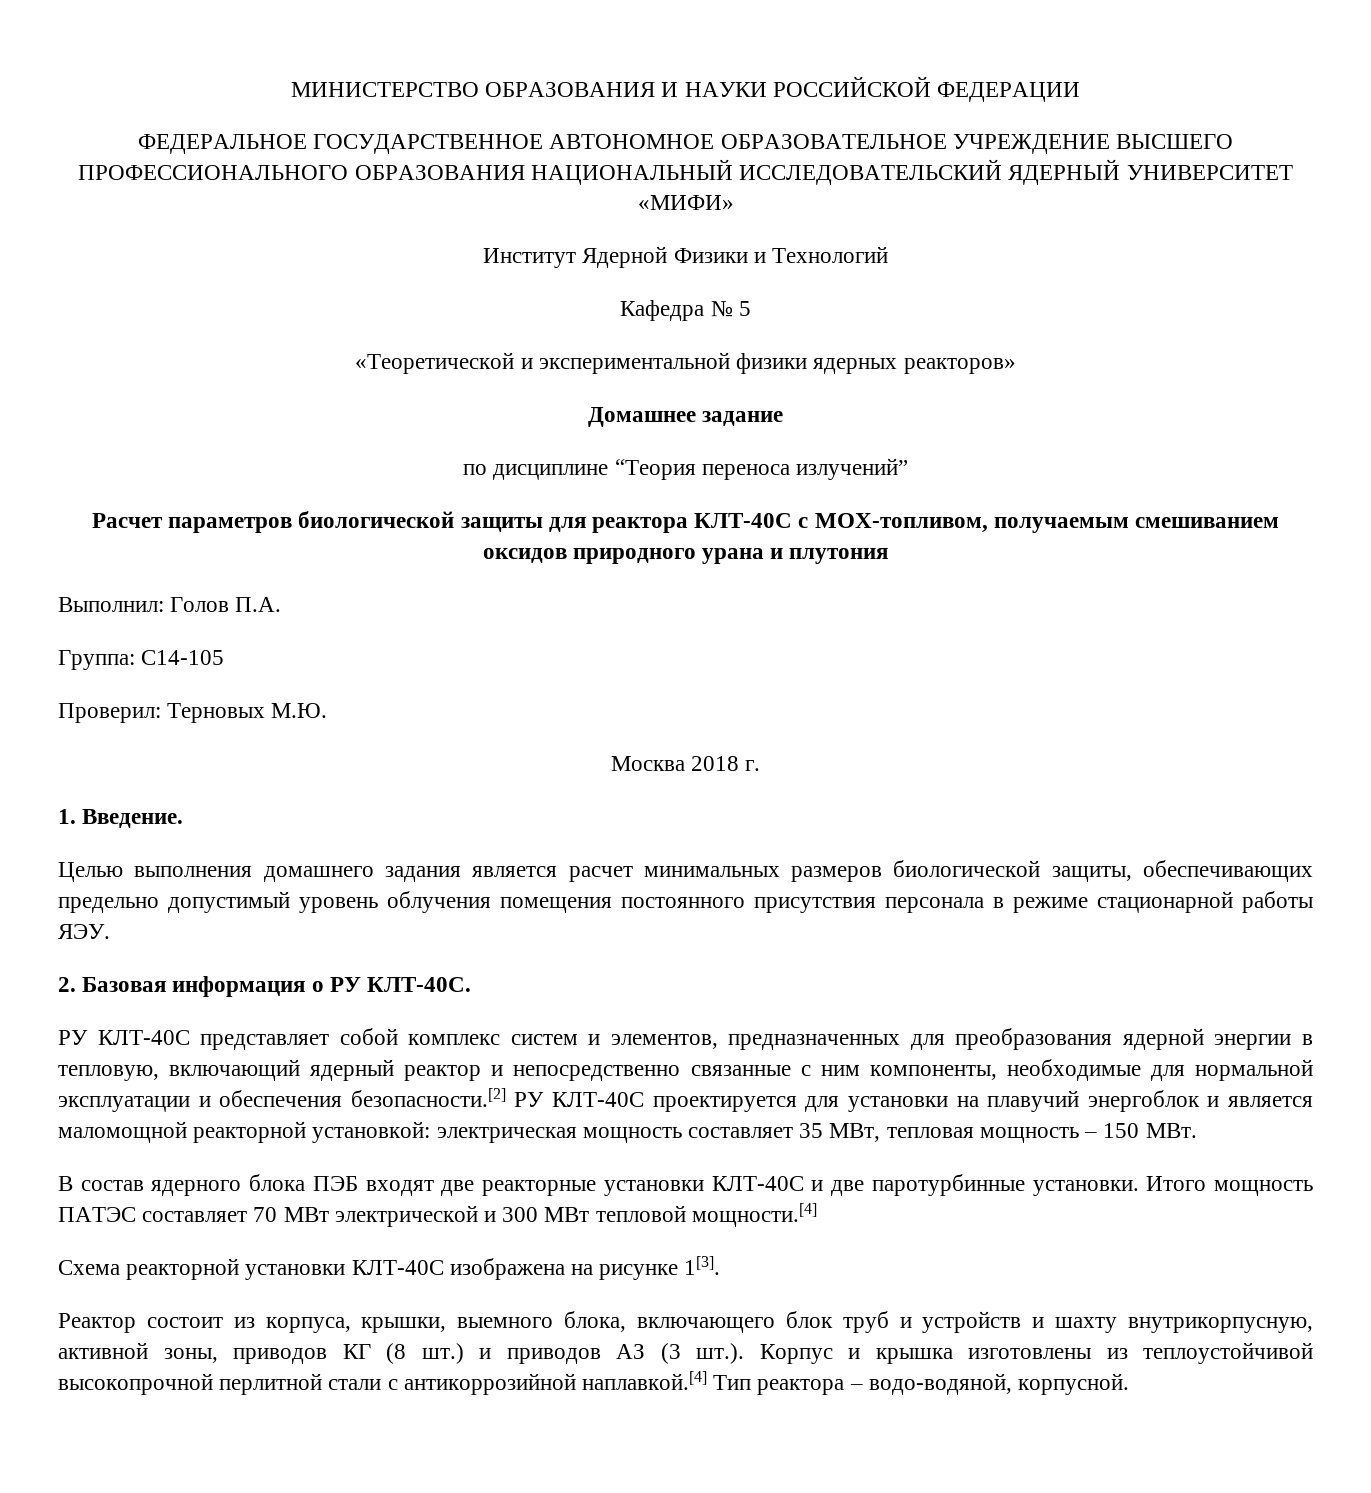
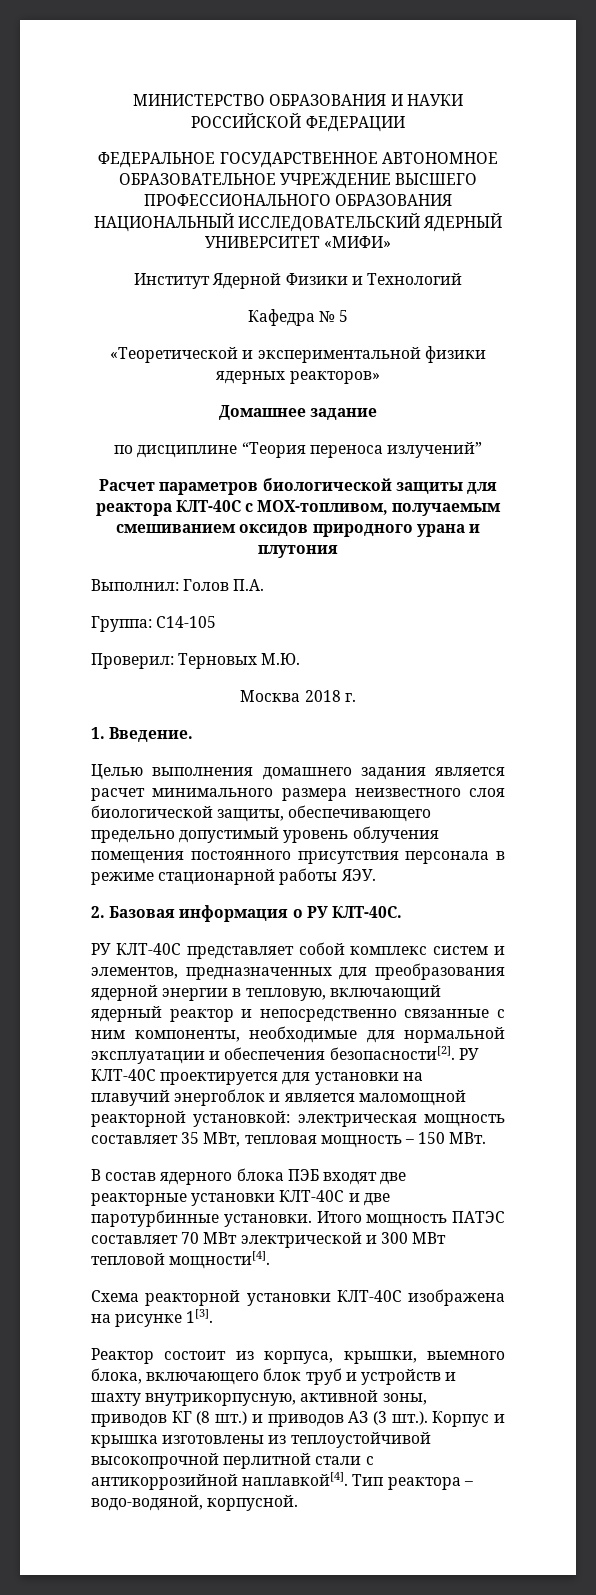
- Целью выполнения домашнего задания является расчет минимальных размеров биологической защиты, обеспечивающих предельно допустимый уровень облучения помещения постоянного присутствия персонала в режиме стационарной работы ЯЭУ.
+ Целью выполнения домашнего задания является расчет минимального размера неизвестного слоя биологической защиты, обеспечивающего предельно допустимый уровень облучения помещения постоянного присутствия персонала в режиме стационарной работы ЯЭУ.
- РУ КЛТ-40С представляет собой комплекс систем и элементов, предназначенных для преобразования ядерной энергии в тепловую, включающий ядерный реактор и непосредственно связанные с ним компоненты, необходимые для нормальной эксплуатации и обеспечения безопасности.[2] РУ КЛТ-40С проектируется для установки на плавучий энергоблок и является маломощной реакторной установкой: электрическая мощность составляет 35 МВт, тепловая мощность – 150 МВт.
+ РУ КЛТ-40С представляет собой комплекс систем и элементов, предназначенных для преобразования ядерной энергии в тепловую, включающий ядерный реактор и непосредственно связанные с ним компоненты, необходимые для нормальной эксплуатации и обеспечения безопасности[2]. РУ КЛТ-40С проектируется для установки на плавучий энергоблок и является маломощной реакторной установкой: электрическая мощность составляет 35 МВт, тепловая мощность – 150 МВт.
- Итого мощность ПАТЭС составляет 70 МВт электрической и 300 МВт тепловой мощности.[4]
+ Итого мощность ПАТЭС составляет 70 МВт электрической и 300 МВт тепловой мощности[4].
- Реактор состоит из корпуса, крышки, выемного блока, включающего блок труб и устройств и шахту внутрикорпусную, активной зоны, приводов КГ (8 шт.) и приводов АЗ (3 шт.). Корпус и крышка изготовлены из теплоустойчивой высокопрочной перлитной стали с антикоррозийной наплавкой.[4] Тип реактора – водо-водяной, корпусной.
+ Реактор состоит из корпуса, крышки, выемного блока, включающего блок труб и устройств и шахту внутрикорпусную, активной зоны, приводов КГ (8 шт.) и приводов АЗ (3 шт.). Корпус и крышка изготовлены из теплоустойчивой высокопрочной перлитной стали с антикоррозийной наплавкой[4]. Тип реактора – водо-водяной, корпусной.

